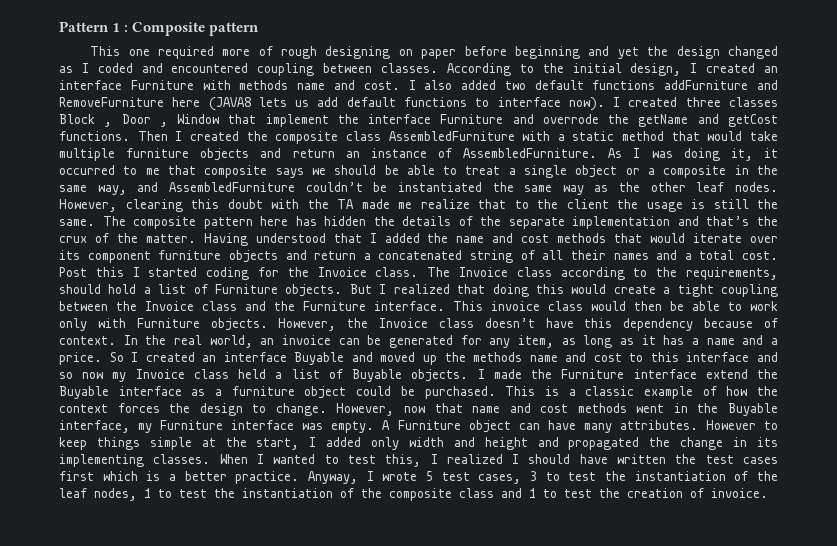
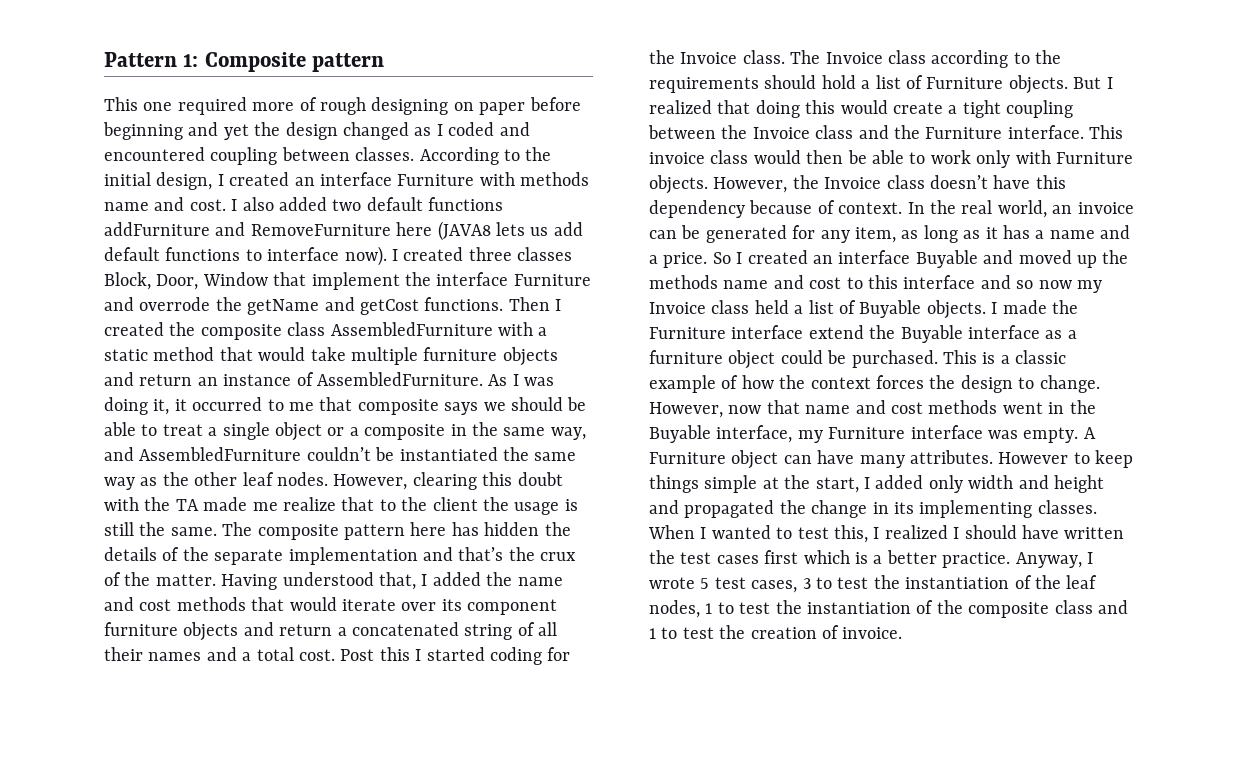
- Pattern 1 : Composite pattern
+ Pattern 1: Composite pattern
- I created three classes Block , Door , Window that implement the interface Furniture and overrode the getName and getCost functions.
+ I created three classes Block, Door, Window that implement the interface Furniture and overrode the getName and getCost functions.
- Having understood that I added the name and cost methods that would iterate over its component furniture objects and return a concatenated string of all their names and a total cost.
+ Having understood that, I added the name and cost methods that would iterate over its component furniture objects and return a concatenated string of all their names and a total cost.
- The Invoice class according to the requirements, should hold a list of Furniture objects.
+ The Invoice class according to the requirements should hold a list of Furniture objects.

